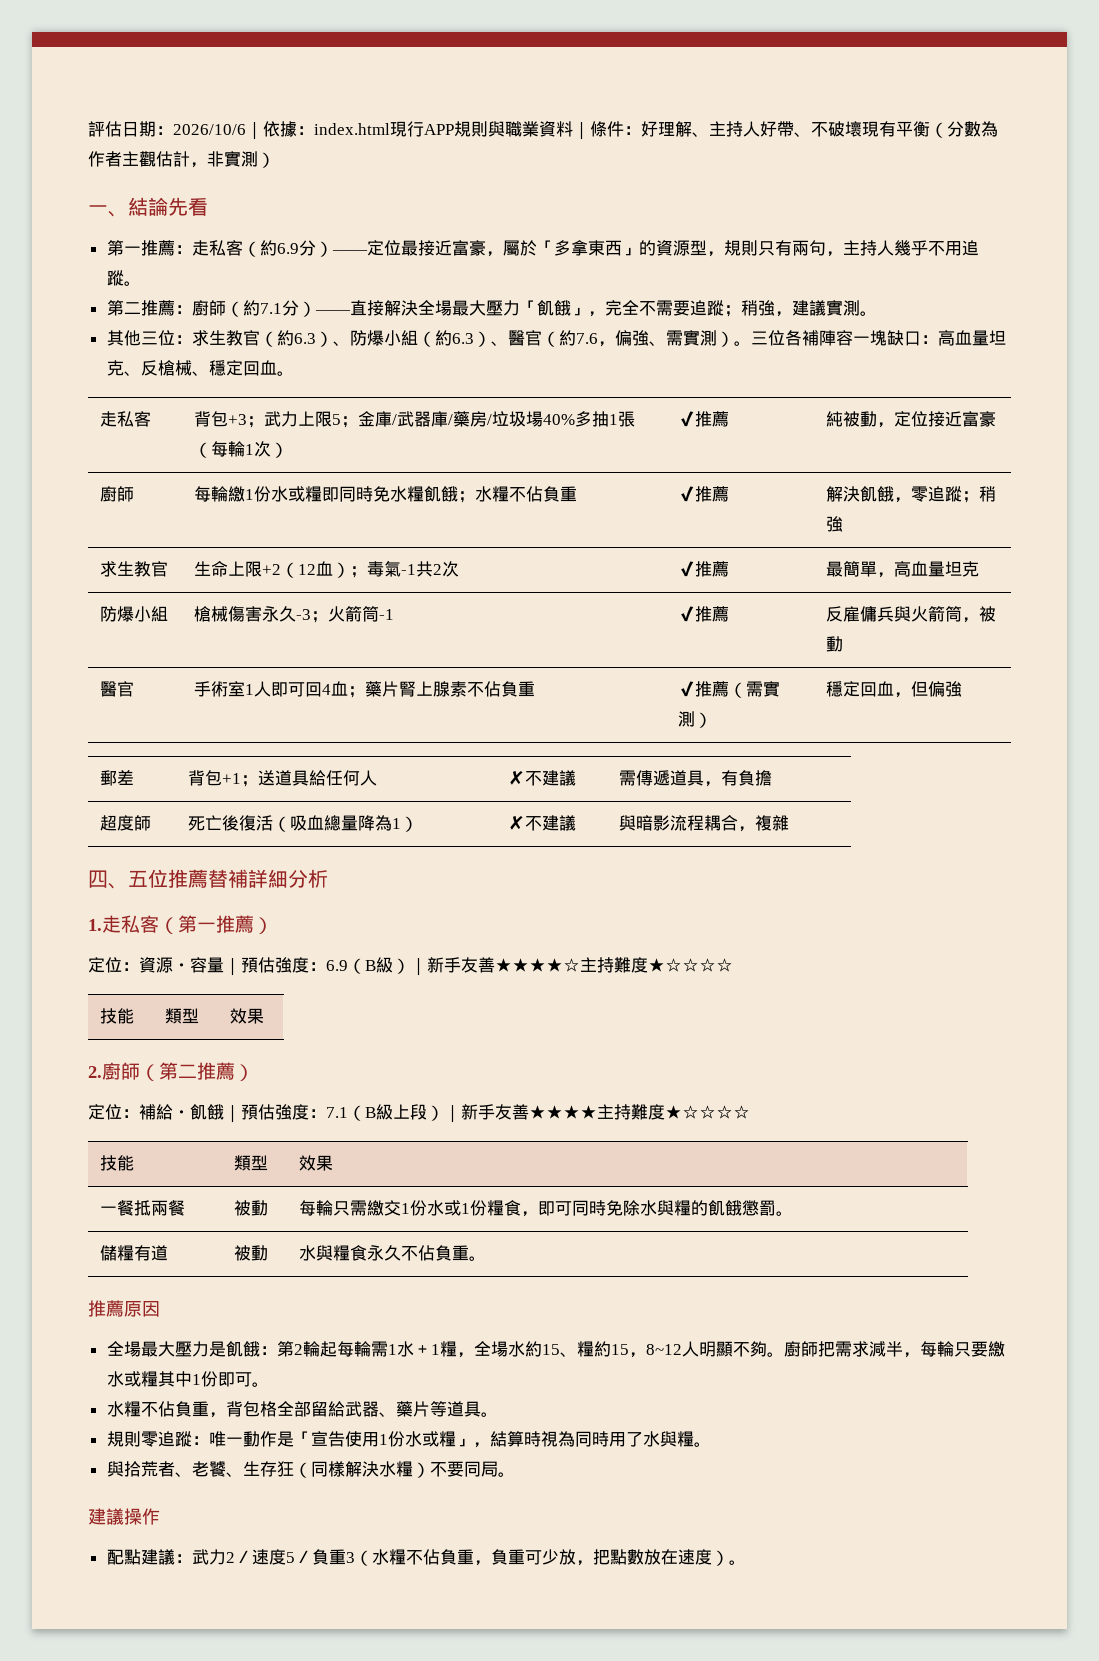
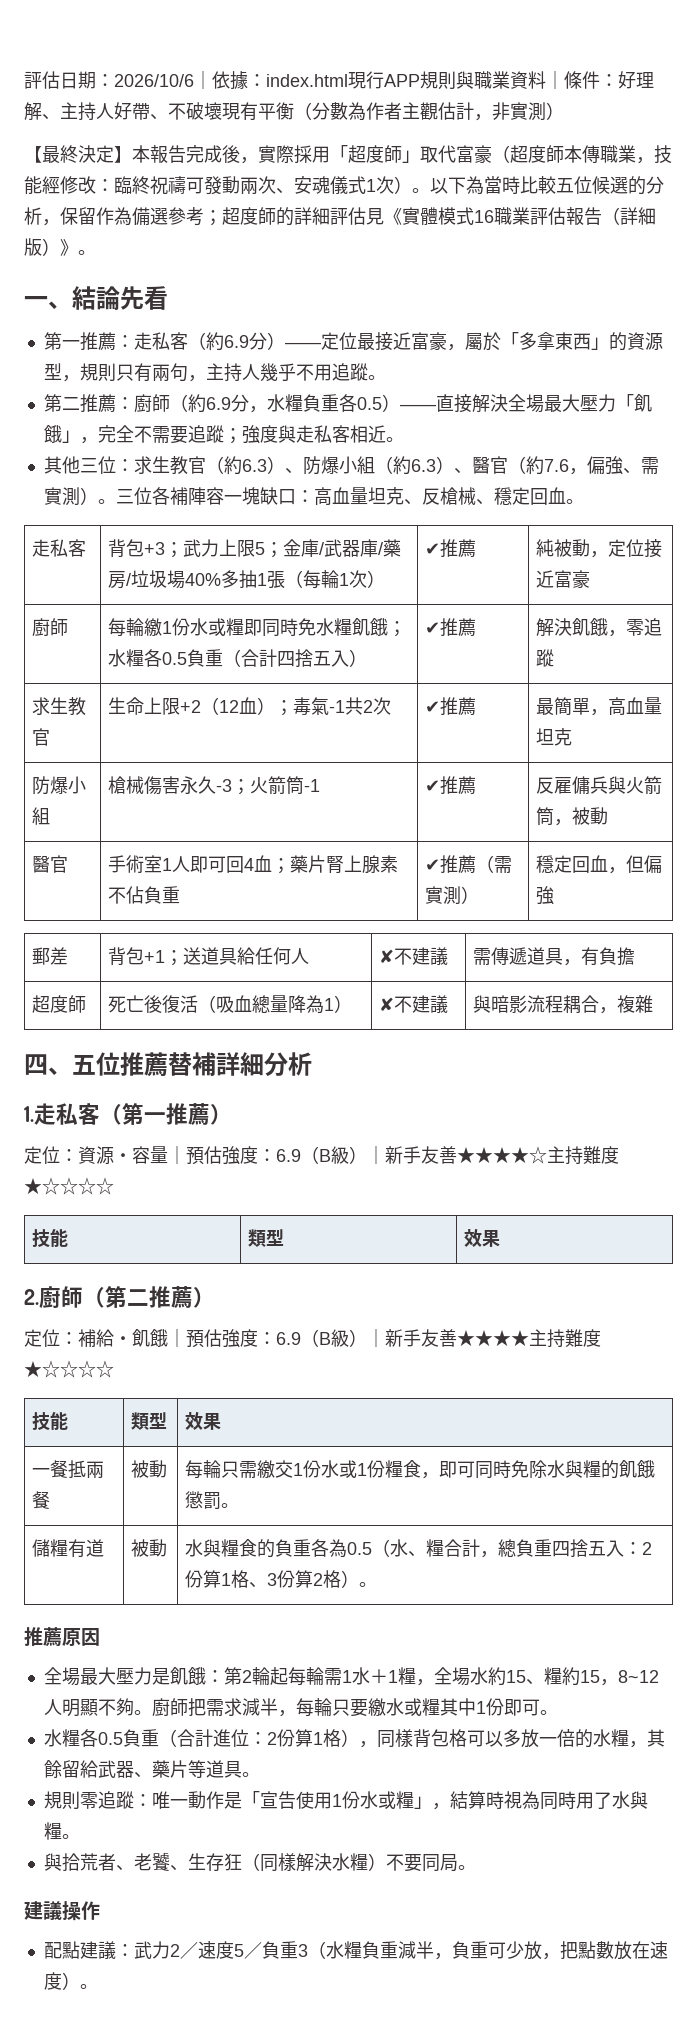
+ 【最終決定】本報告完成後，實際採用「超度師」取代富豪（超度師本傳職業，技能經修改：臨終祝禱可發動兩次、安魂儀式1次）。以下為當時比較五位候選的分析，保留作為備選參考；超度師的詳細評估見《實體模式16職業評估報告（詳細版）》。
- 第二推薦：廚師（約7.1分）——直接解決全場最大壓力「飢餓」，完全不需要追蹤；稍強，建議實測。
+ 第二推薦：廚師（約6.9分，水糧負重各0.5）——直接解決全場最大壓力「飢餓」，完全不需要追蹤；強度與走私客相近。
- 廚師 | 每輪繳1份水或糧即同時免水糧飢餓；水糧不佔負重 | ✔推薦 | 解決飢餓，零追蹤；稍強
+ 廚師 | 每輪繳1份水或糧即同時免水糧飢餓；水糧各0.5負重（合計四捨五入） | ✔推薦 | 解決飢餓，零追蹤
- 定位：補給・飢餓｜預估強度：7.1（B級上段）｜新手友善★★★★主持難度★☆☆☆☆
+ 定位：補給・飢餓｜預估強度：6.9（B級）｜新手友善★★★★主持難度★☆☆☆☆
- 儲糧有道 | 被動 | 水與糧食永久不佔負重。
+ 儲糧有道 | 被動 | 水與糧食的負重各為0.5（水、糧合計，總負重四捨五入：2份算1格、3份算2格）。
- 水糧不佔負重，背包格全部留給武器、藥片等道具。
+ 水糧各0.5負重（合計進位：2份算1格），同樣背包格可以多放一倍的水糧，其餘留給武器、藥片等道具。
- 配點建議：武力2／速度5／負重3（水糧不佔負重，負重可少放，把點數放在速度）。
+ 配點建議：武力2／速度5／負重3（水糧負重減半，負重可少放，把點數放在速度）。

